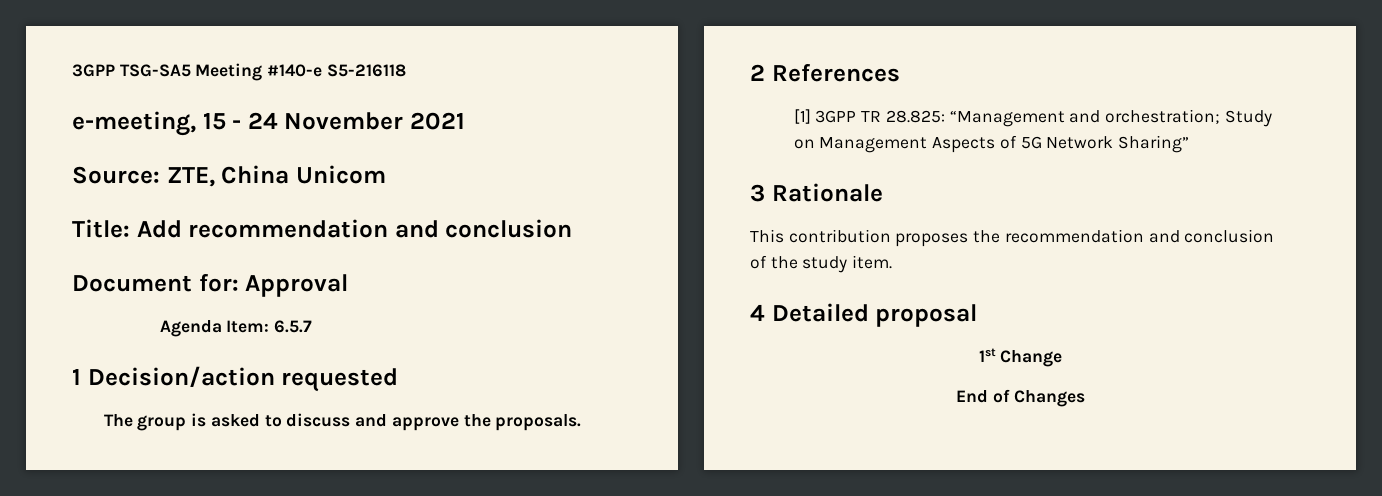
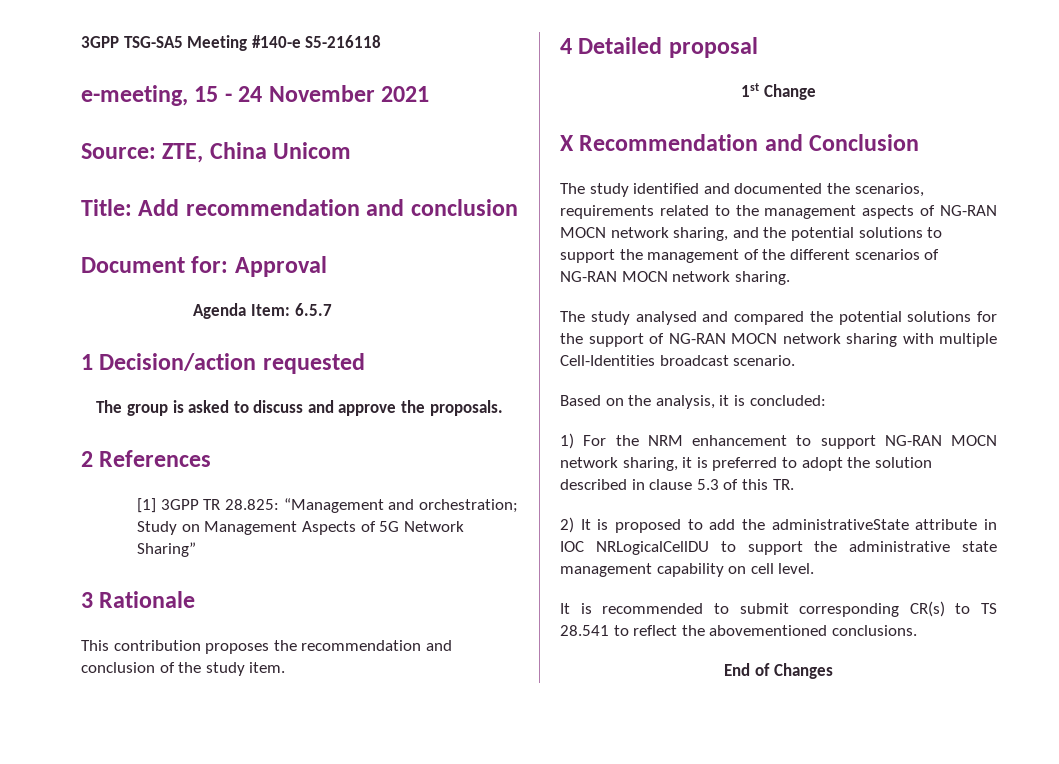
+ X Recommendation and Conclusion
+ The study identified and documented the scenarios, requirements related to the management aspects of NG-RAN MOCN network sharing, and the potential solutions to support the management of the different scenarios of NG-RAN MOCN network sharing.
+ The study analysed and compared the potential solutions for the support of NG-RAN MOCN network sharing with multiple Cell-Identities broadcast scenario.
+ Based on the analysis, it is concluded:
+ 1) For the NRM enhancement to support NG-RAN MOCN network sharing, it is preferred to adopt the solution described in clause 5.3 of this TR.
+ 2) It is proposed to add the administrativeState attribute in IOC NRLogicalCellDU to support the administrative state management capability on cell level.
+ It is recommended to submit corresponding CR(s) to TS 28.541 to reflect the abovementioned conclusions.

